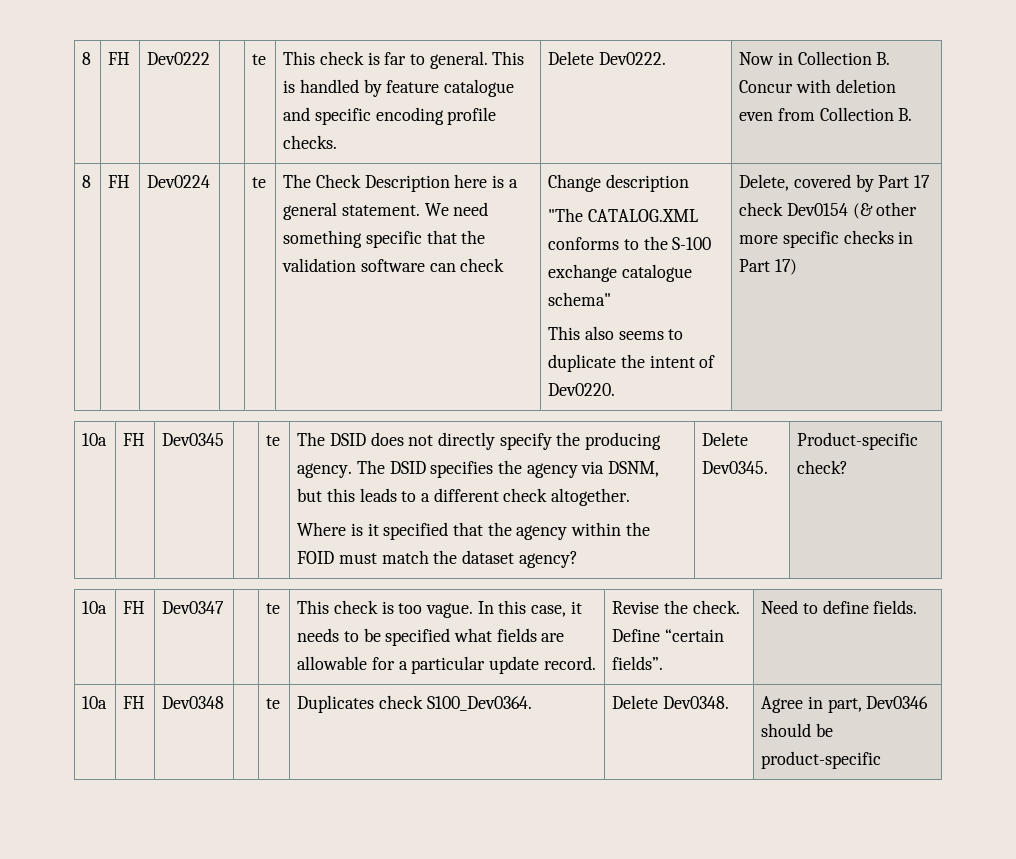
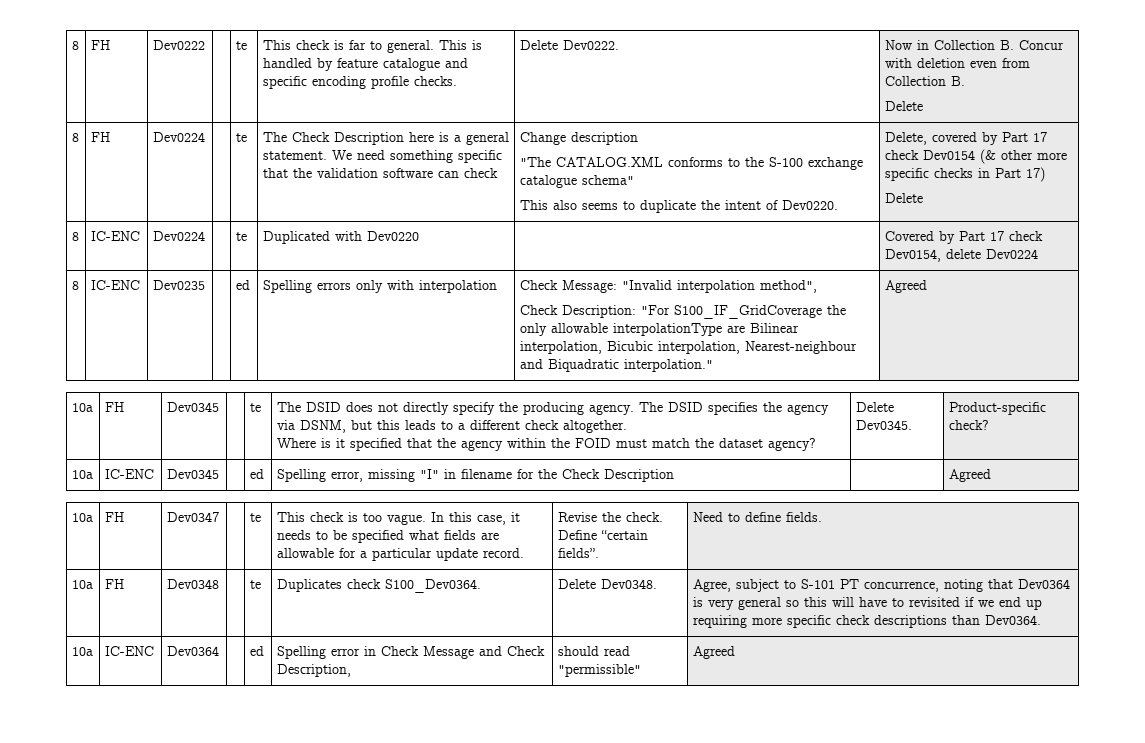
  8 | FH | Dev0222 | | te | This check is far to general. This is handled by feature catalogue and specific encoding profile checks. | Delete Dev0222. | Now in Collection B. Concur with deletion even from Collection B.
+ Delete
  Delete, covered by Part 17 check Dev0154 (& other more specific checks in Part 17)
+ Delete
+ 8 | IC-ENC | Dev0224 | | te | Duplicated with Dev0220 | | Covered by Part 17 check Dev0154, delete Dev0224
+ 8 | IC-ENC | Dev0235 | | ed | Spelling errors only with interpolation | Check Message: "Invalid interpolation method",
+ Check Description: "For S100_IF_GridCoverage the only allowable interpolationType are Bilinear interpolation, Bicubic interpolation, Nearest-neighbour and Biquadratic interpolation." | Agreed
+ 10a | IC-ENC | Dev0345 | | ed | Spelling error, missing "I" in filename for the Check Description | | Agreed
- 10a | FH | Dev0348 | | te | Duplicates check S100_Dev0364. | Delete Dev0348. | Agree in part, Dev0346 should be product-specific
+ 10a | FH | Dev0348 | | te | Duplicates check S100_Dev0364. | Delete Dev0348. | Agree, subject to S-101 PT concurrence, noting that Dev0364 is very general so this will have to revisited if we end up requiring more specific check descriptions than Dev0364.
+ 10a | IC-ENC | Dev0364 | | ed | Spelling error in Check Message and Check Description, | should read "permissible" | Agreed

